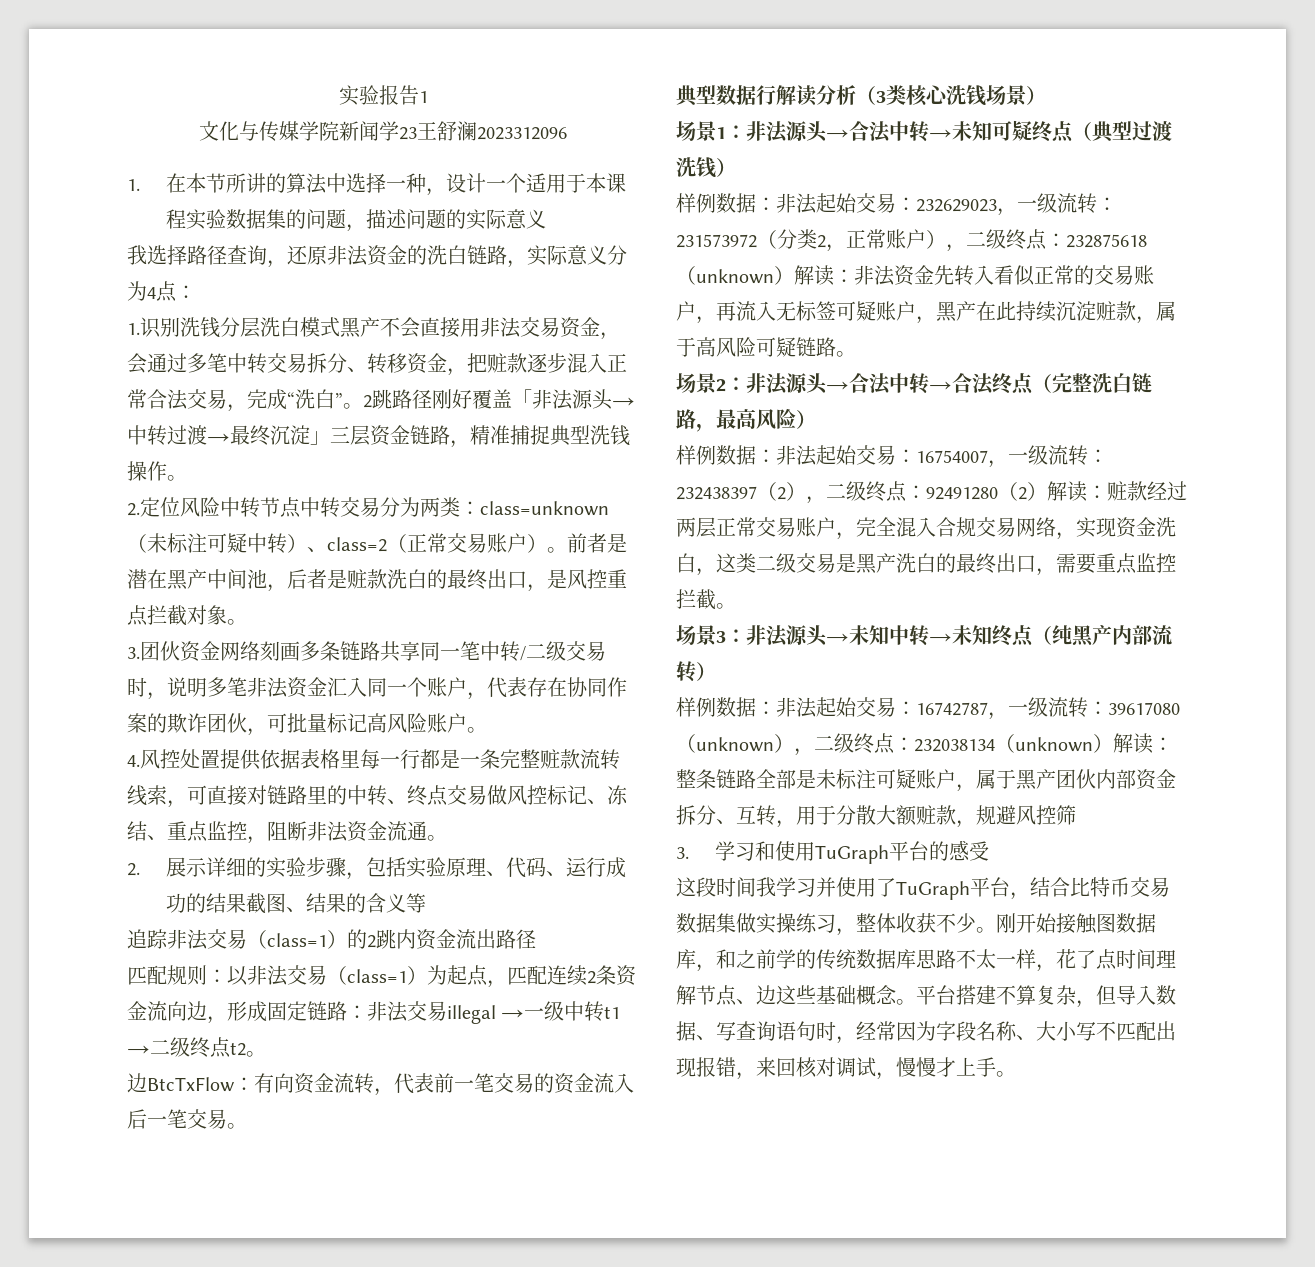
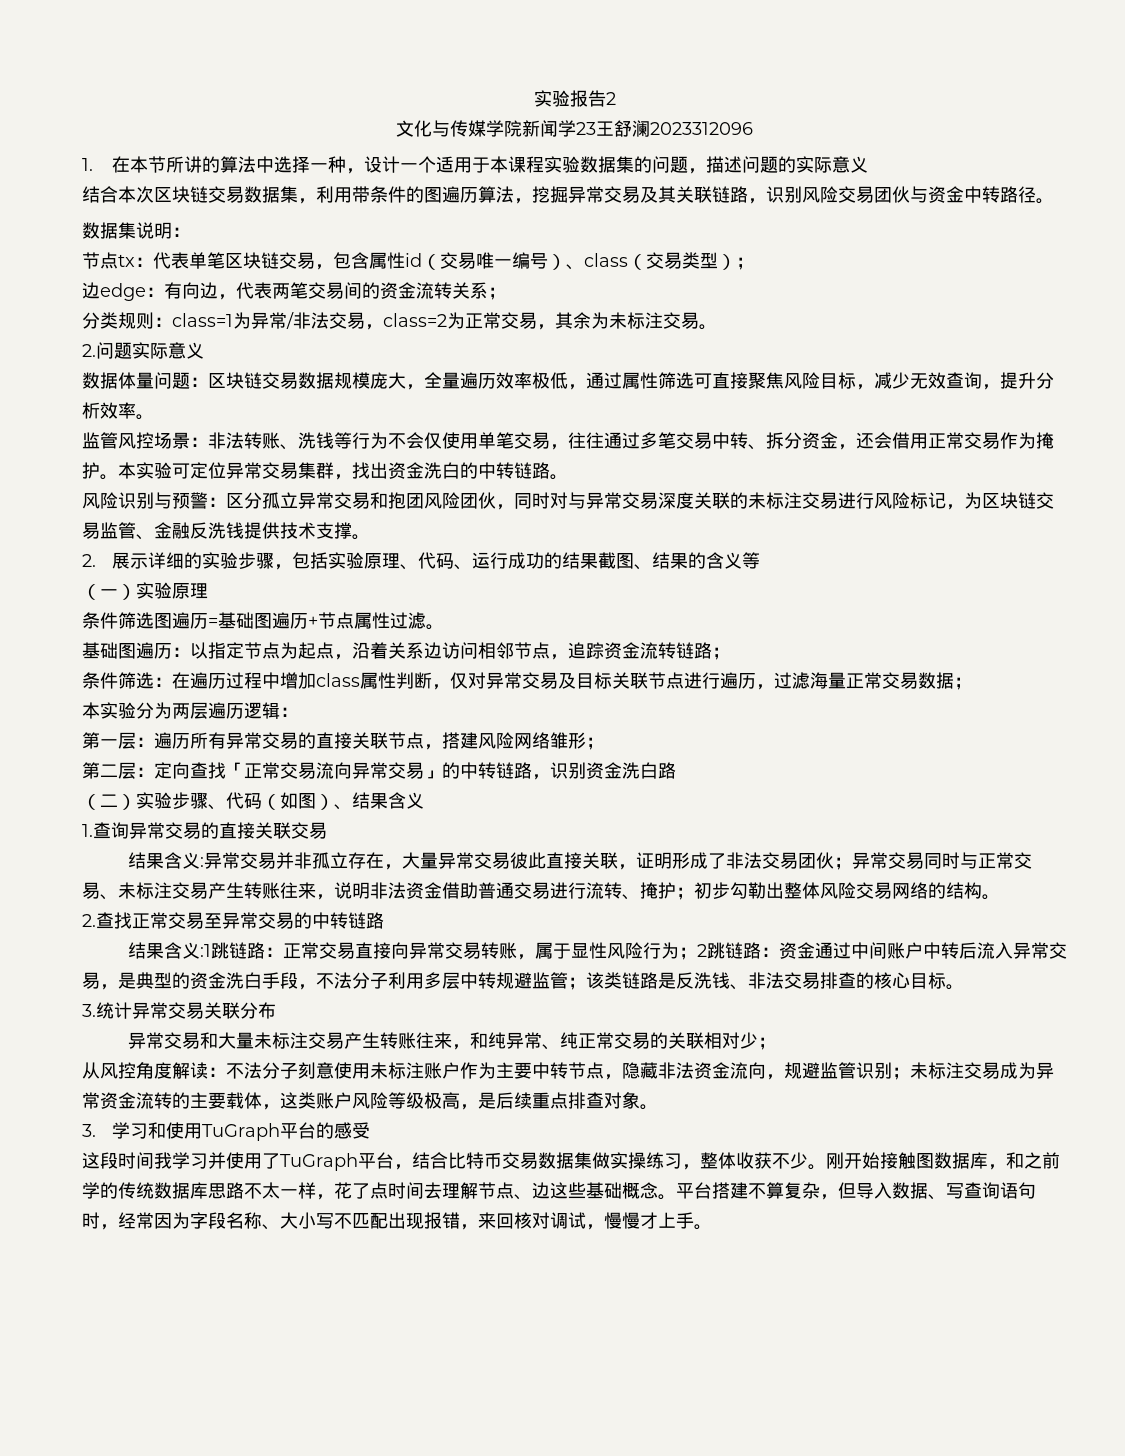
- 实验报告1
+ 实验报告2
- 我选择路径查询，还原非法资金的洗白链路，实际意义分为4点：
- 1.识别洗钱分层洗白模式黑产不会直接用非法交易资金，会通过多笔中转交易拆分、转移资金，把赃款逐步混入正常合法交易，完成“洗白”。2跳路径刚好覆盖「非法源头→中转过渡→最终沉淀」三层资金链路，精准捕捉典型洗钱操作。
- 2.定位风险中转节点中转交易分为两类：class=unknown（未标注可疑中转）、class=2（正常交易账户）。前者是潜在黑产中间池，后者是赃款洗白的最终出口，是风控重点拦截对象。
- 3.团伙资金网络刻画多条链路共享同一笔中转/二级交易时，说明多笔非法资金汇入同一个账户，代表存在协同作案的欺诈团伙，可批量标记高风险账户。
- 4.风控处置提供依据表格里每一行都是一条完整赃款流转线索，可直接对链路里的中转、终点交易做风控标记、冻结、重点监控，阻断非法资金流通。
+ 结合本次区块链交易数据集，利用带条件的图遍历算法，挖掘异常交易及其关联链路，识别风险交易团伙与资金中转路径。
+ 数据集说明：
+ 节点tx：代表单笔区块链交易，包含属性id（交易唯一编号）、class（交易类型）；
+ 边edge：有向边，代表两笔交易间的资金流转关系；
+ 分类规则：class=1为异常/非法交易，class=2为正常交易，其余为未标注交易。
+ 2.问题实际意义
+ 数据体量问题：区块链交易数据规模庞大，全量遍历效率极低，通过属性筛选可直接聚焦风险目标，减少无效查询，提升分析效率。
+ 监管风控场景：非法转账、洗钱等行为不会仅使用单笔交易，往往通过多笔交易中转、拆分资金，还会借用正常交易作为掩护。本实验可定位异常交易集群，找出资金洗白的中转链路。
+ 风险识别与预警：区分孤立异常交易和抱团风险团伙，同时对与异常交易深度关联的未标注交易进行风险标记，为区块链交易监管、金融反洗钱提供技术支撑。
- 追踪非法交易（class=1）的2跳内资金流出路径
- 匹配规则：以非法交易（class=1）为起点，匹配连续2条资金流向边，形成固定链路：非法交易illegal →一级中转t1 →二级终点t2。
- 边BtcTxFlow：有向资金流转，代表前一笔交易的资金流入后一笔交易。
- 典型数据行解读分析（3类核心洗钱场景）
- 场景1：非法源头→合法中转→未知可疑终点（典型过渡洗钱）
- 样例数据：非法起始交易：232629023，一级流转：231573972（分类2，正常账户），二级终点：232875618（unknown）解读：非法资金先转入看似正常的交易账户，再流入无标签可疑账户，黑产在此持续沉淀赃款，属于高风险可疑链路。
- 场景2：非法源头→合法中转→合法终点（完整洗白链路，最高风险）
- 样例数据：非法起始交易：16754007，一级流转：232438397（2），二级终点：92491280（2）解读：赃款经过两层正常交易账户，完全混入合规交易网络，实现资金洗白，这类二级交易是黑产洗白的最终出口，需要重点监控拦截。
- 场景3：非法源头→未知中转→未知终点（纯黑产内部流转）
- 样例数据：非法起始交易：16742787，一级流转：39617080（unknown），二级终点：232038134（unknown）解读：整条链路全部是未标注可疑账户，属于黑产团伙内部资金拆分、互转，用于分散大额赃款，规避风控筛
+ （一）实验原理
+ 条件筛选图遍历=基础图遍历+节点属性过滤。
+ 基础图遍历：以指定节点为起点，沿着关系边访问相邻节点，追踪资金流转链路；
+ 条件筛选：在遍历过程中增加class属性判断，仅对异常交易及目标关联节点进行遍历，过滤海量正常交易数据；
+ 本实验分为两层遍历逻辑：
+ 第一层：遍历所有异常交易的直接关联节点，搭建风险网络雏形；
+ 第二层：定向查找「正常交易流向异常交易」的中转链路，识别资金洗白路
+ （二）实验步骤、代码（如图）、结果含义
+ 1.查询异常交易的直接关联交易
+ 结果含义:异常交易并非孤立存在，大量异常交易彼此直接关联，证明形成了非法交易团伙；异常交易同时与正常交易、未标注交易产生转账往来，说明非法资金借助普通交易进行流转、掩护；初步勾勒出整体风险交易网络的结构。
+ 2.查找正常交易至异常交易的中转链路
+ 结果含义:1跳链路：正常交易直接向异常交易转账，属于显性风险行为；2跳链路：资金通过中间账户中转后流入异常交易，是典型的资金洗白手段，不法分子利用多层中转规避监管；该类链路是反洗钱、非法交易排查的核心目标。
+ 3.统计异常交易关联分布
+ 异常交易和大量未标注交易产生转账往来，和纯异常、纯正常交易的关联相对少；
+ 从风控角度解读：不法分子刻意使用未标注账户作为主要中转节点，隐藏非法资金流向，规避监管识别；未标注交易成为异常资金流转的主要载体，这类账户风险等级极高，是后续重点排查对象。
- 刚开始接触图数据库，和之前学的传统数据库思路不太一样，花了点时间理解节点、边这些基础概念。
+ 刚开始接触图数据库，和之前学的传统数据库思路不太一样，花了点时间去理解节点、边这些基础概念。

